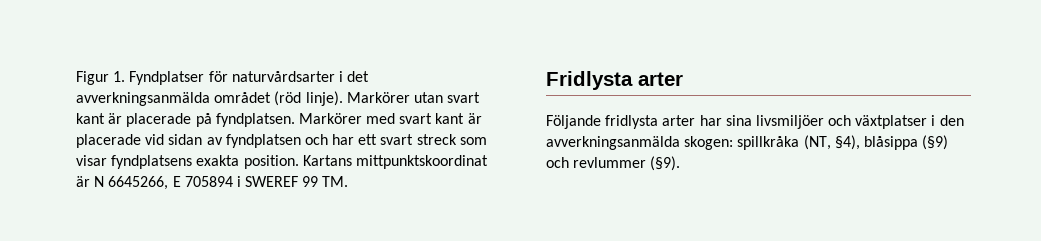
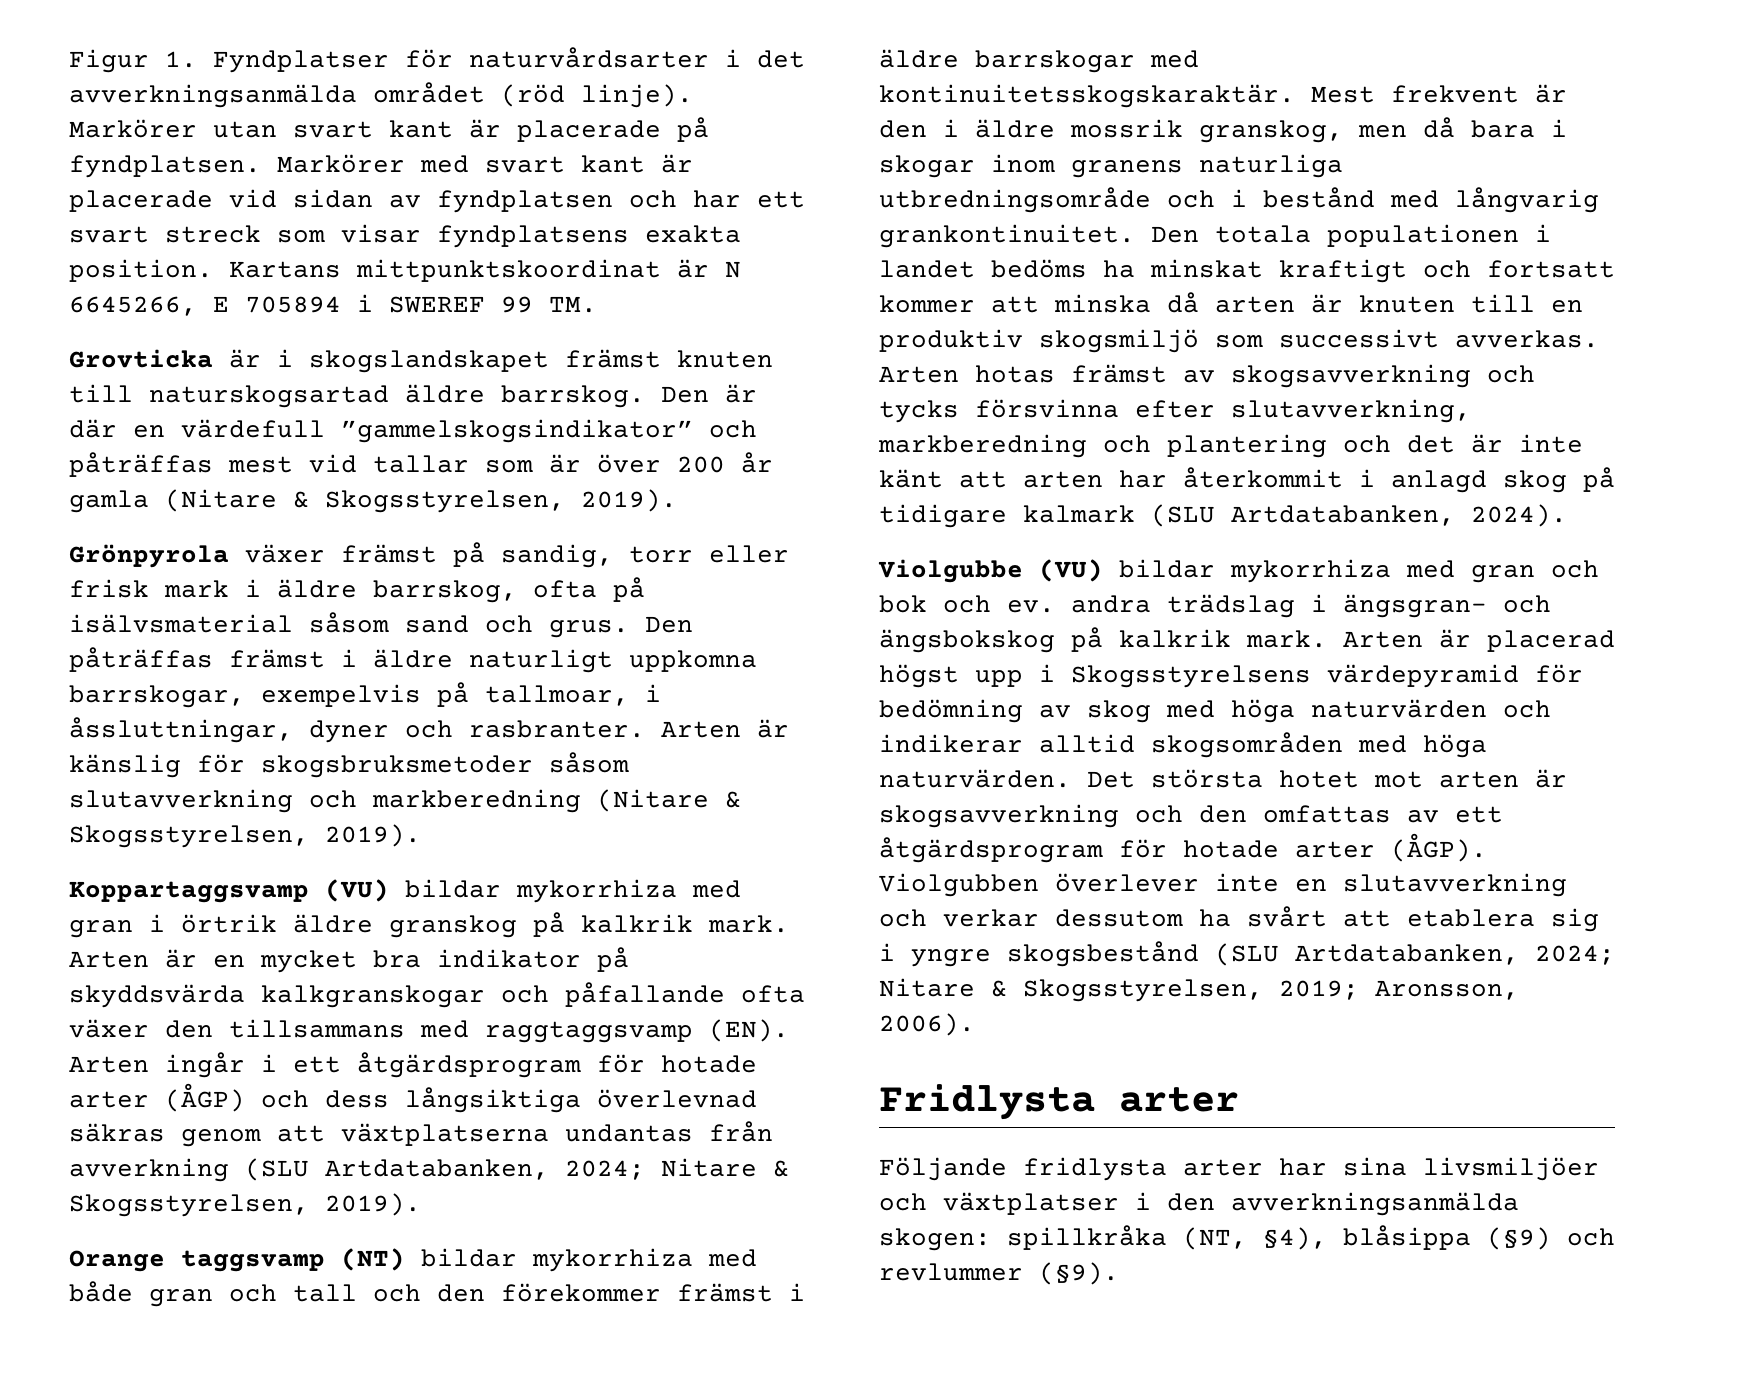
+ Grovticka är i skogslandskapet främst knuten till naturskogsartad äldre barrskog. Den är där en värdefull ”gammelskogsindikator” och påträffas mest vid tallar som är över 200 år gamla (Nitare & Skogsstyrelsen, 2019).
+ Grönpyrola växer främst på sandig, torr eller frisk mark i äldre barrskog, ofta på isälvsmaterial såsom sand och grus. Den påträffas främst i äldre naturligt uppkomna barrskogar, exempelvis på tallmoar, i åssluttningar, dyner och rasbranter. Arten är känslig för skogsbruksmetoder såsom slutavverkning och markberedning (Nitare & Skogsstyrelsen, 2019).
+ Koppartaggsvamp (VU) bildar mykorrhiza med gran i örtrik äldre granskog på kalkrik mark. Arten är en mycket bra indikator på skyddsvärda kalkgranskogar och påfallande ofta växer den tillsammans med raggtaggsvamp (EN). Arten ingår i ett åtgärdsprogram för hotade arter (ÅGP) och dess långsiktiga överlevnad säkras genom att växtplatserna undantas från avverkning (SLU Artdatabanken, 2024; Nitare & Skogsstyrelsen, 2019).
+ Orange taggsvamp (NT) bildar mykorrhiza med både gran och tall och den förekommer främst i äldre barrskogar med kontinuitetsskogskaraktär. Mest frekvent är den i äldre mossrik granskog, men då bara i skogar inom granens naturliga utbredningsområde och i bestånd med långvarig grankontinuitet. Den totala populationen i landet bedöms ha minskat kraftigt och fortsatt kommer att minska då arten är knuten till en produktiv skogsmiljö som successivt avverkas. Arten hotas främst av skogsavverkning och tycks försvinna efter slutavverkning, markberedning och plantering och det är inte känt att arten har återkommit i anlagd skog på tidigare kalmark (SLU Artdatabanken, 2024).
+ Violgubbe (VU) bildar mykorrhiza med gran och bok och ev. andra trädslag i ängsgran- och ängsbokskog på kalkrik mark. Arten är placerad högst upp i Skogsstyrelsens värdepyramid för bedömning av skog med höga naturvärden och indikerar alltid skogsområden med höga naturvärden. Det största hotet mot arten är skogsavverkning och den omfattas av ett åtgärdsprogram för hotade arter (ÅGP). Violgubben överlever inte en slutavverkning och verkar dessutom ha svårt att etablera sig i yngre skogsbestånd (SLU Artdatabanken, 2024; Nitare & Skogsstyrelsen, 2019; Aronsson, 2006).

